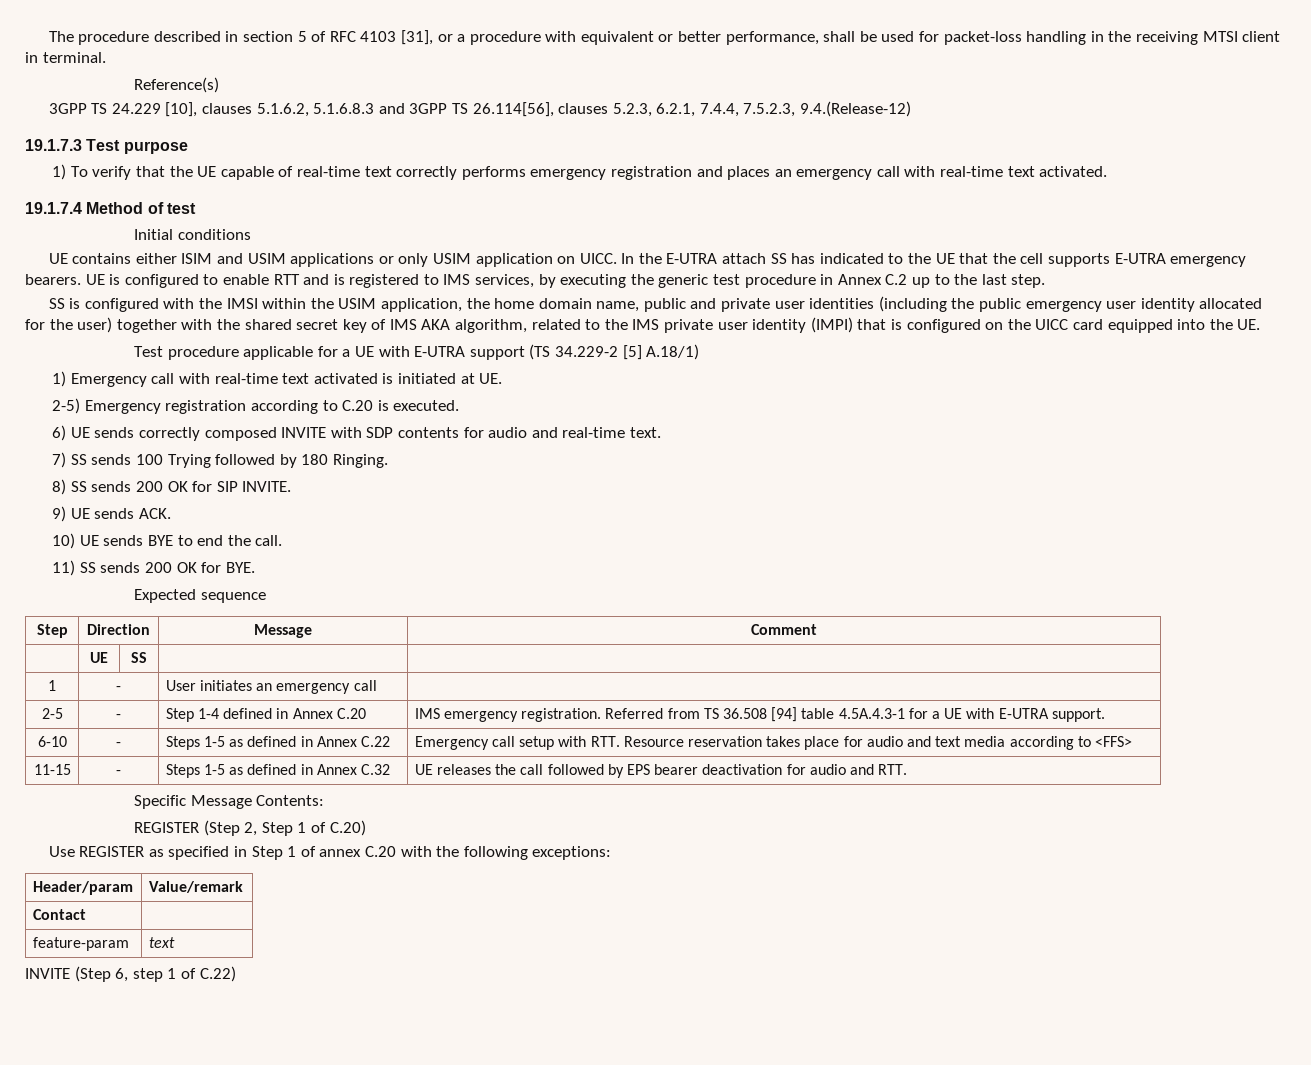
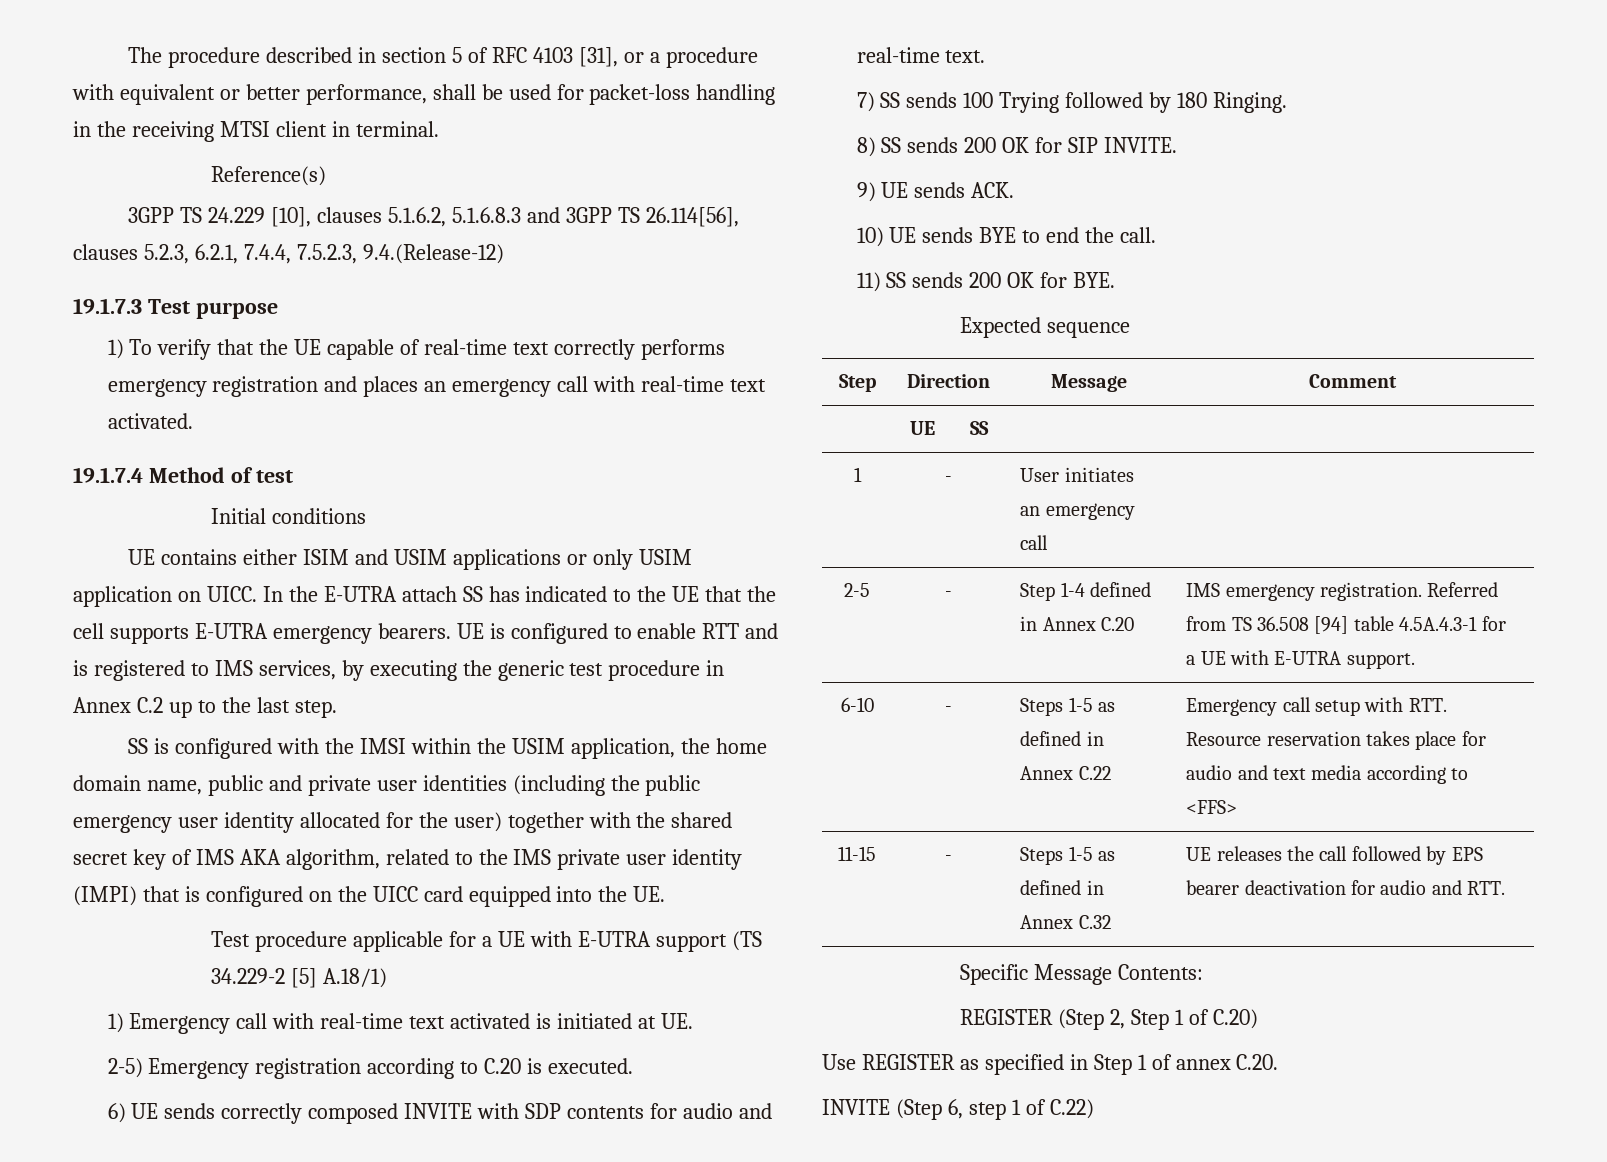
- Use REGISTER as specified in Step 1 of annex C.20 with the following exceptions:
- Header/param | Value/remark
- Contact |
- feature-param | text
+ Use REGISTER as specified in Step 1 of annex C.20.

